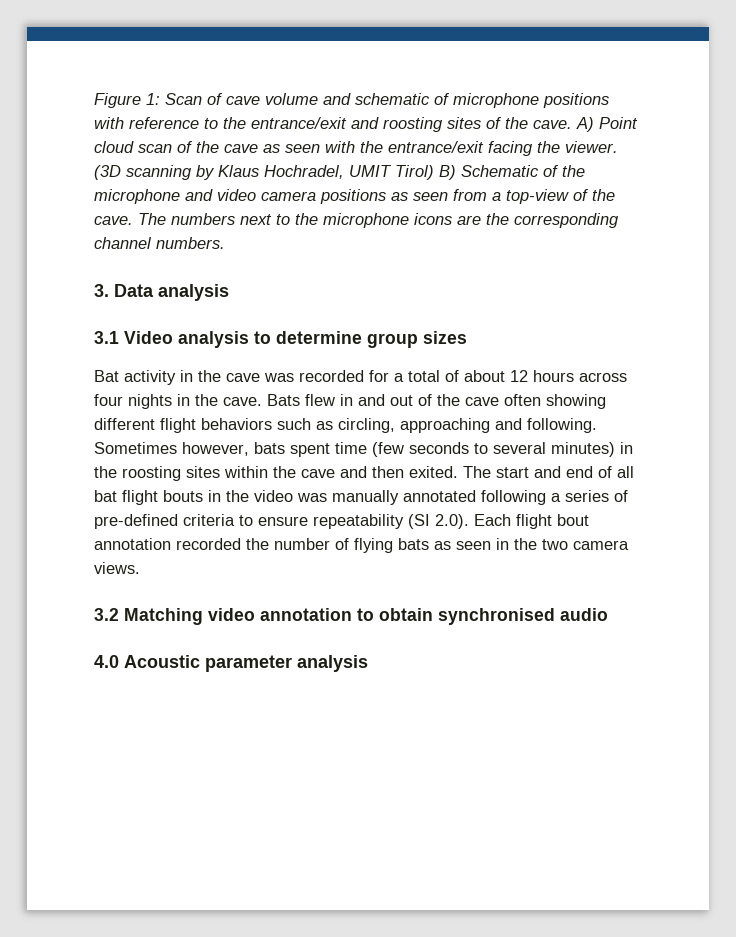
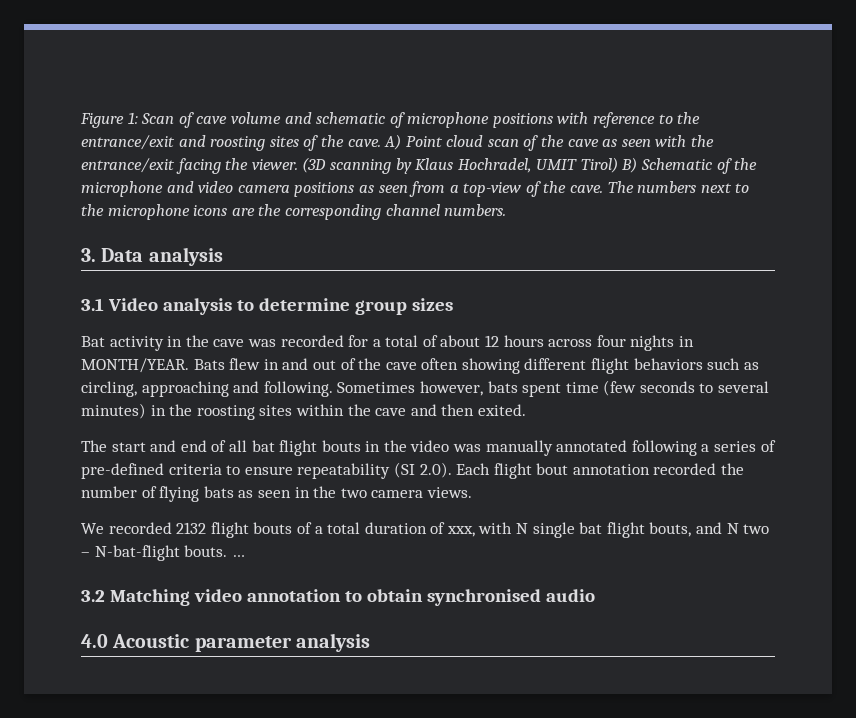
- Bat activity in the cave was recorded for a total of about 12 hours across four nights in the cave.
+ Bat activity in the cave was recorded for a total of about 12 hours across four nights in MONTH/YEAR.
- Sometimes however, bats spent time (few seconds to several minutes) in the roosting sites within the cave and then exited. The start and end of all bat flight bouts in the video was manually annotated following a series of pre-defined criteria to ensure repeatability (SI 2.0). Each flight bout annotation recorded the number of flying bats as seen in the two camera views.
+ Sometimes however, bats spent time (few seconds to several minutes) in the roosting sites within the cave and then exited.
+ The start and end of all bat flight bouts in the video was manually annotated following a series of pre-defined criteria to ensure repeatability (SI 2.0). Each flight bout annotation recorded the number of flying bats as seen in the two camera views.
+ We recorded 2132 flight bouts of a total duration of xxx, with N single bat flight bouts, and N two – N-bat-flight bouts. …

